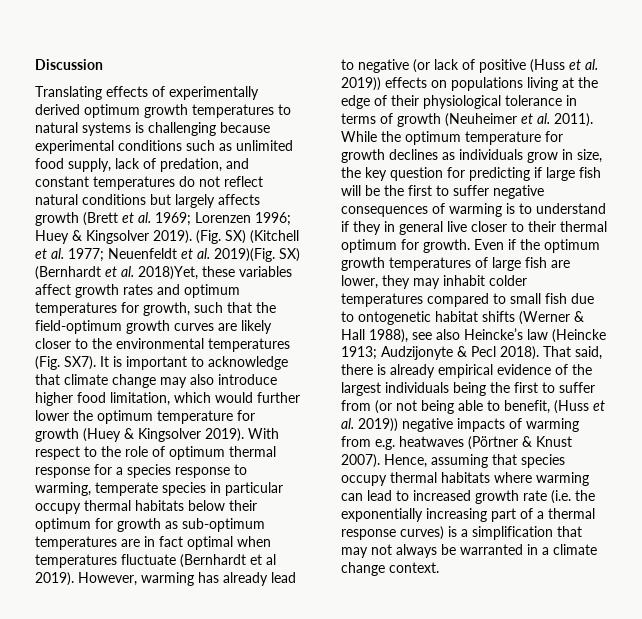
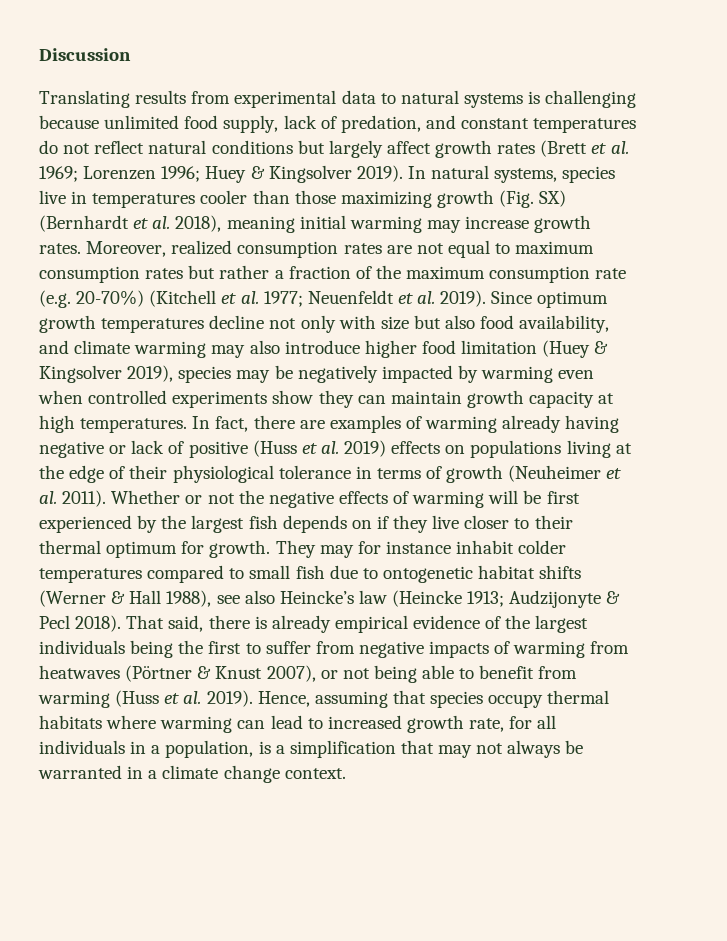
- Translating effects of experimentally derived optimum growth temperatures to natural systems is challenging because experimental conditions such as unlimited food supply, lack of predation, and constant temperatures do not reflect natural conditions but largely affects growth (Brett et al. 1969; Lorenzen 1996; Huey & Kingsolver 2019).
+ Translating results from experimental data to natural systems is challenging because unlimited food supply, lack of predation, and constant temperatures do not reflect natural conditions but largely affect growth rates (Brett et al. 1969; Lorenzen 1996; Huey & Kingsolver 2019).
- (Fig. SX) (Kitchell et al. 1977; Neuenfeldt et al. 2019)(Fig. SX) (Bernhardt et al. 2018)Yet, these variables affect growth rates and optimum temperatures for growth, such that the field-optimum growth curves are likely closer to the environmental temperatures (Fig. SX7). It is important to acknowledge that climate change may also introduce higher food limitation, which would further lower the optimum temperature for growth (Huey & Kingsolver 2019). With respect to the role of optimum thermal response for a species response to warming, temperate species in particular occupy thermal habitats below their optimum for growth as sub-optimum temperatures are in fact optimal when temperatures fluctuate (Bernhardt et al 2019). However, warming has already lead to negative (or lack of positive (Huss et al. 2019)) effects on populations living at the edge of their physiological tolerance in terms of growth (Neuheimer et al. 2011).
+ In natural systems, species live in temperatures cooler than those maximizing growth (Fig. SX) (Bernhardt et al. 2018), meaning initial warming may increase growth rates. Moreover, realized consumption rates are not equal to maximum consumption rates but rather a fraction of the maximum consumption rate (e.g. 20-70%) (Kitchell et al. 1977; Neuenfeldt et al. 2019). Since optimum growth temperatures decline not only with size but also food availability, and climate warming may also introduce higher food limitation (Huey & Kingsolver 2019), species may be negatively impacted by warming even when controlled experiments show they can maintain growth capacity at high temperatures. In fact, there are examples of warming already having negative or lack of positive (Huss et al. 2019) effects on populations living at the edge of their physiological tolerance in terms of growth (Neuheimer et al. 2011).
- While the optimum temperature for growth declines as individuals grow in size, the key question for predicting if large fish will be the first to suffer negative consequences of warming is to understand if they in general live closer to their thermal optimum for growth.
+ Whether or not the negative effects of warming will be first experienced by the largest fish depends on if they live closer to their thermal optimum for growth.
- Even if the optimum growth temperatures of large fish are lower, they may inhabit colder temperatures compared to small fish due to ontogenetic habitat shifts (Werner & Hall 1988), see also Heincke’s law (Heincke 1913; Audzijonyte & Pecl 2018).
+ They may for instance inhabit colder temperatures compared to small fish due to ontogenetic habitat shifts (Werner & Hall 1988), see also Heincke’s law (Heincke 1913; Audzijonyte & Pecl 2018).
- That said, there is already empirical evidence of the largest individuals being the first to suffer from (or not being able to benefit, (Huss et al. 2019)) negative impacts of warming from e.g. heatwaves (Pörtner & Knust 2007).
+ That said, there is already empirical evidence of the largest individuals being the first to suffer from negative impacts of warming from heatwaves (Pörtner & Knust 2007), or not being able to benefit from warming (Huss et al. 2019).
- Hence, assuming that species occupy thermal habitats where warming can lead to increased growth rate (i.e. the exponentially increasing part of a thermal response curves) is a simplification that may not always be warranted in a climate change context.
+ Hence, assuming that species occupy thermal habitats where warming can lead to increased growth rate, for all individuals in a population, is a simplification that may not always be warranted in a climate change context.

